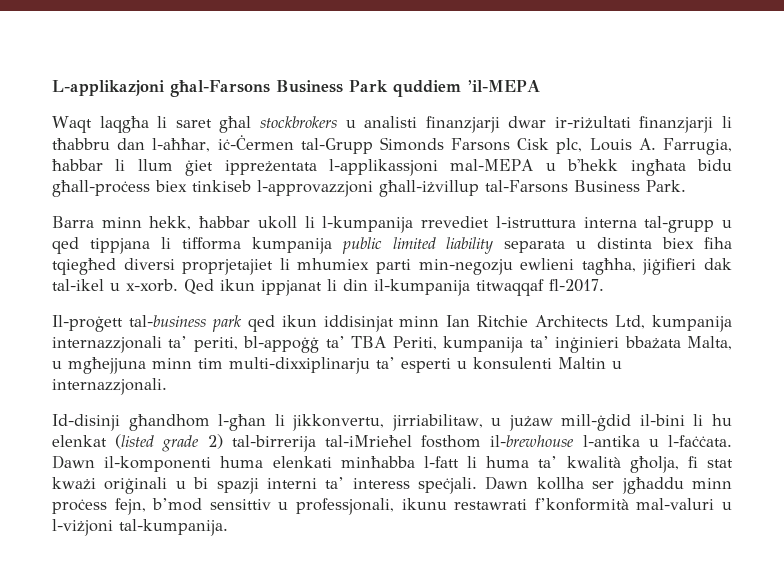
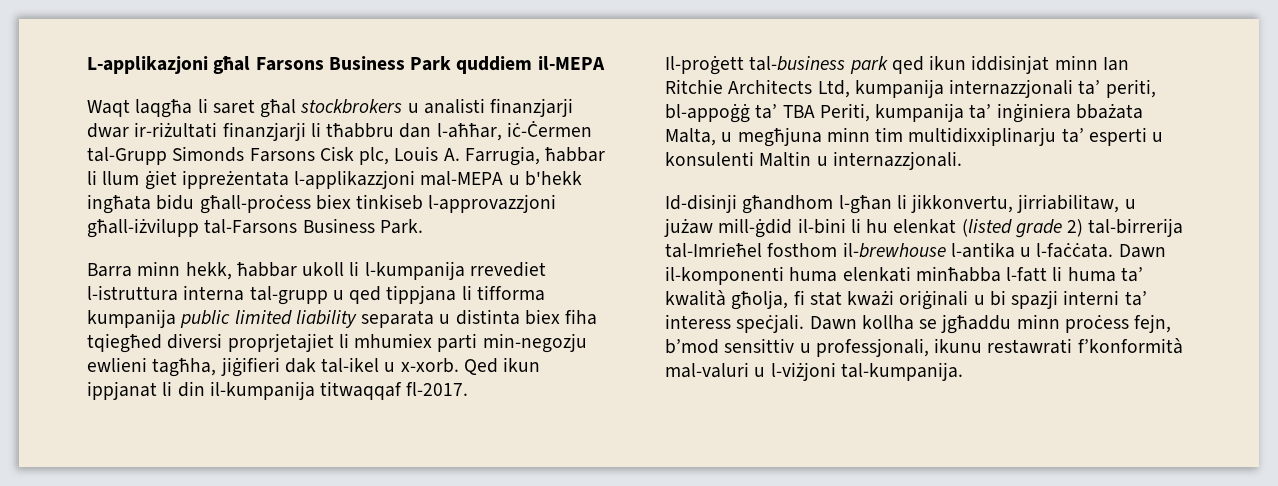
- L-applikazjoni għal-Farsons Business Park quddiem ’il-MEPA
+ L-applikazjoni għal Farsons Business Park quddiem il-MEPA
- Waqt laqgħa li saret għal stockbrokers u analisti finanzjarji dwar ir-riżultati finanzjarji li tħabbru dan l-aħħar, iċ-Ċermen tal-Grupp Simonds Farsons Cisk plc, Louis A. Farrugia, ħabbar li llum ġiet ippreżentata l-applikassjoni mal-MEPA u b'hekk ingħata bidu għall-proċess biex tinkiseb l-approvazzjoni għall-iżvillup tal-Farsons Business Park.
+ Waqt laqgħa li saret għal stockbrokers u analisti finanzjarji dwar ir-riżultati finanzjarji li tħabbru dan l-aħħar, iċ-Ċermen tal-Grupp Simonds Farsons Cisk plc, Louis A. Farrugia, ħabbar li llum ġiet ippreżentata l-applikazzjoni mal-MEPA u b'hekk ingħata bidu għall-proċess biex tinkiseb l-approvazzjoni għall-iżvilupp tal-Farsons Business Park.
- Il-proġett tal-business park qed ikun iddisinjat minn Ian Ritchie Architects Ltd, kumpanija internazzjonali ta’ periti, bl-appoġġ ta’ TBA Periti, kumpanija ta’ inġinieri bbażata Malta, u mgħejjuna minn tim multi-dixxiplinarju ta’ esperti u konsulenti Maltin u internazzjonali.
+ Il-proġett tal-business park qed ikun iddisinjat minn Ian Ritchie Architects Ltd, kumpanija internazzjonali ta’ periti, bl-appoġġ ta’ TBA Periti, kumpanija ta’ inġiniera bbażata Malta, u megħjuna minn tim multidixxiplinarju ta’ esperti u konsulenti Maltin u internazzjonali.
- Id-disinji għandhom l-għan li jikkonvertu, jirriabilitaw, u jużaw mill-ġdid il-bini li hu elenkat (listed grade 2) tal-birrerija tal-iMrieħel fosthom il-brewhouse l-antika u l-faċċata.
+ Id-disinji għandhom l-għan li jikkonvertu, jirriabilitaw, u jużaw mill-ġdid il-bini li hu elenkat (listed grade 2) tal-birrerija tal-Imrieħel fosthom il-brewhouse l-antika u l-faċċata.
- Dawn kollha ser jgħaddu minn proċess fejn, b’mod sensittiv u professjonali, ikunu restawrati f’konformità mal-valuri u l-viżjoni tal-kumpanija.
+ Dawn kollha se jgħaddu minn proċess fejn, b’mod sensittiv u professjonali, ikunu restawrati f’konformità mal-valuri u l-viżjoni tal-kumpanija.

